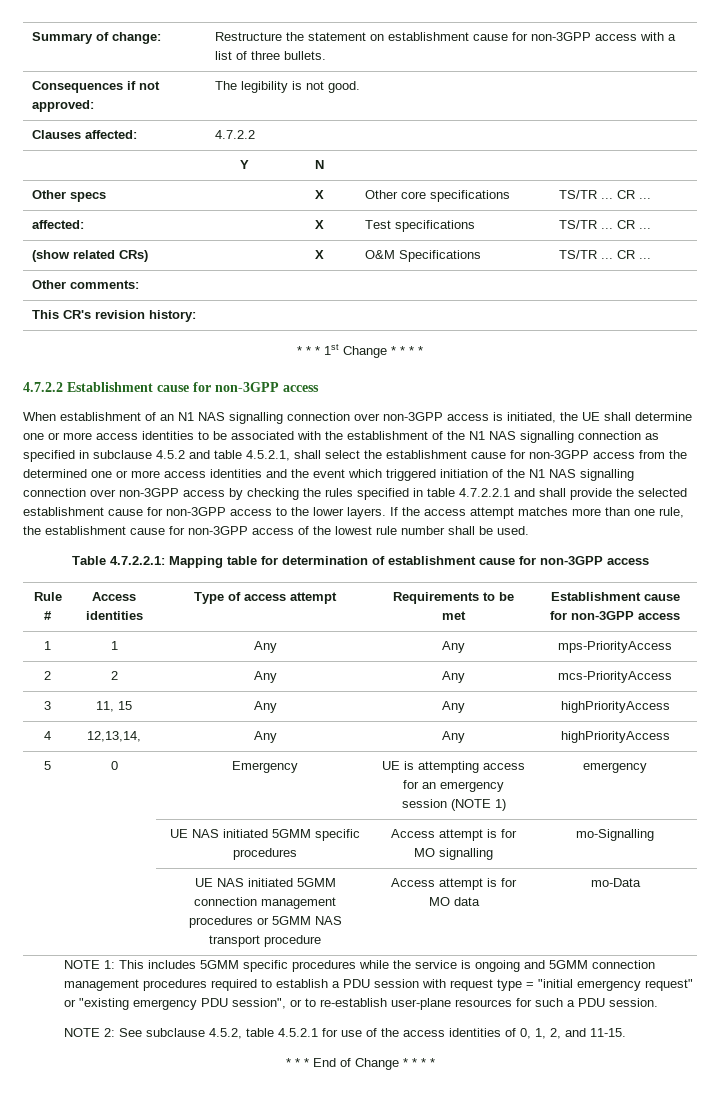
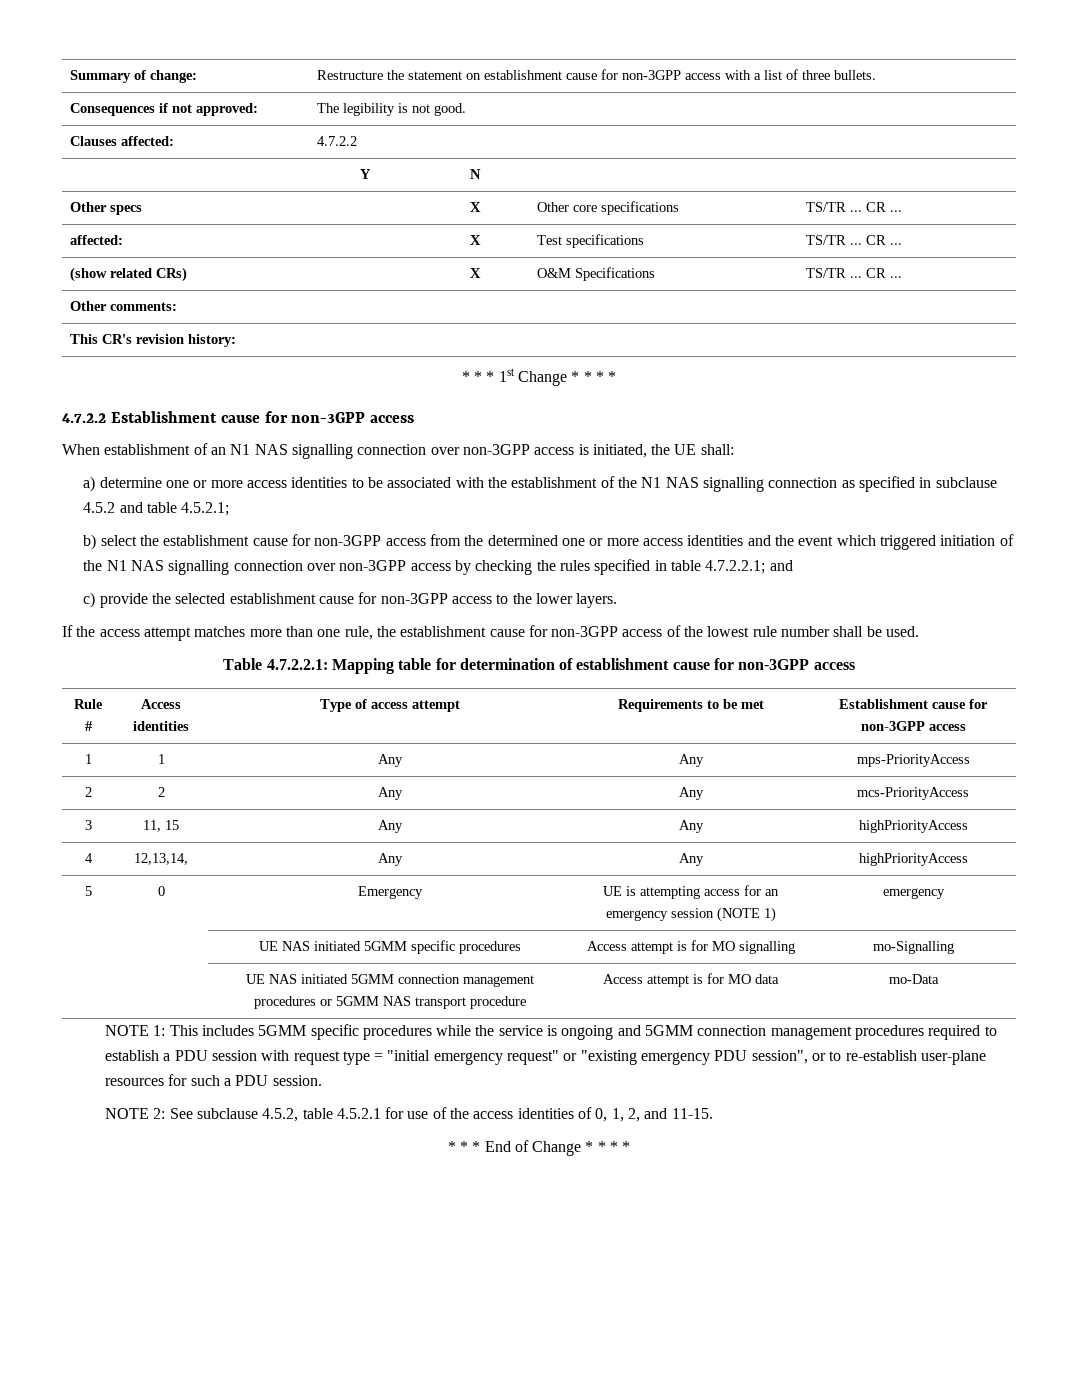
- When establishment of an N1 NAS signalling connection over non-3GPP access is initiated, the UE shall determine one or more access identities to be associated with the establishment of the N1 NAS signalling connection as specified in subclause 4.5.2 and table 4.5.2.1, shall select the establishment cause for non-3GPP access from the determined one or more access identities and the event which triggered initiation of the N1 NAS signalling connection over non-3GPP access by checking the rules specified in table 4.7.2.2.1 and shall provide the selected establishment cause for non-3GPP access to the lower layers. If the access attempt matches more than one rule, the establishment cause for non-3GPP access of the lowest rule number shall be used.
+ When establishment of an N1 NAS signalling connection over non-3GPP access is initiated, the UE shall:
+ a) determine one or more access identities to be associated with the establishment of the N1 NAS signalling connection as specified in subclause 4.5.2 and table 4.5.2.1;
+ b) select the establishment cause for non-3GPP access from the determined one or more access identities and the event which triggered initiation of the N1 NAS signalling connection over non-3GPP access by checking the rules specified in table 4.7.2.2.1; and
+ c) provide the selected establishment cause for non-3GPP access to the lower layers.
+ If the access attempt matches more than one rule, the establishment cause for non-3GPP access of the lowest rule number shall be used.

